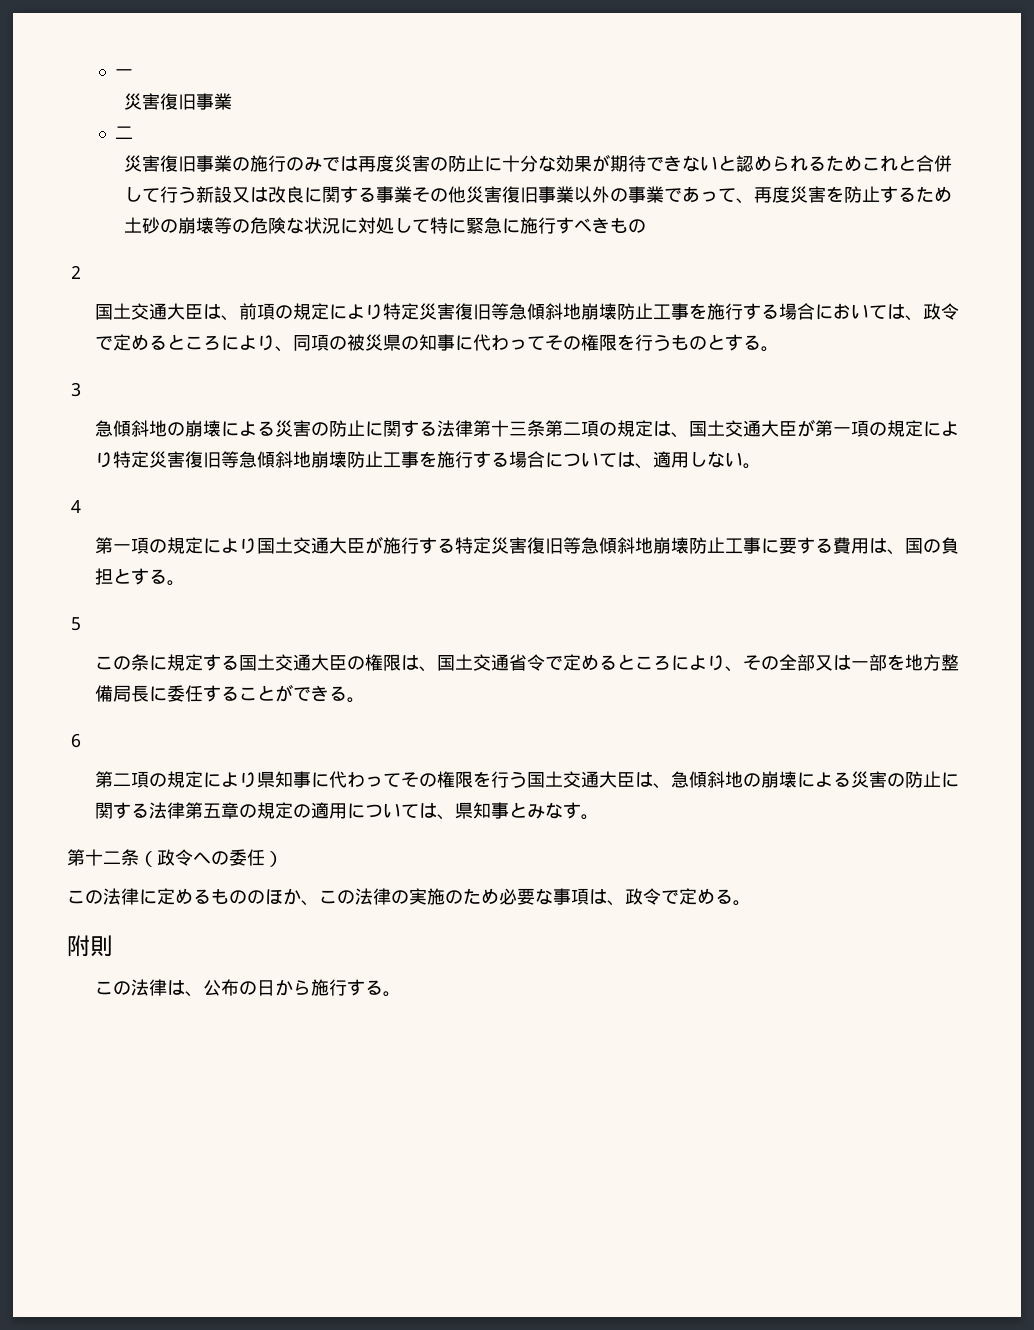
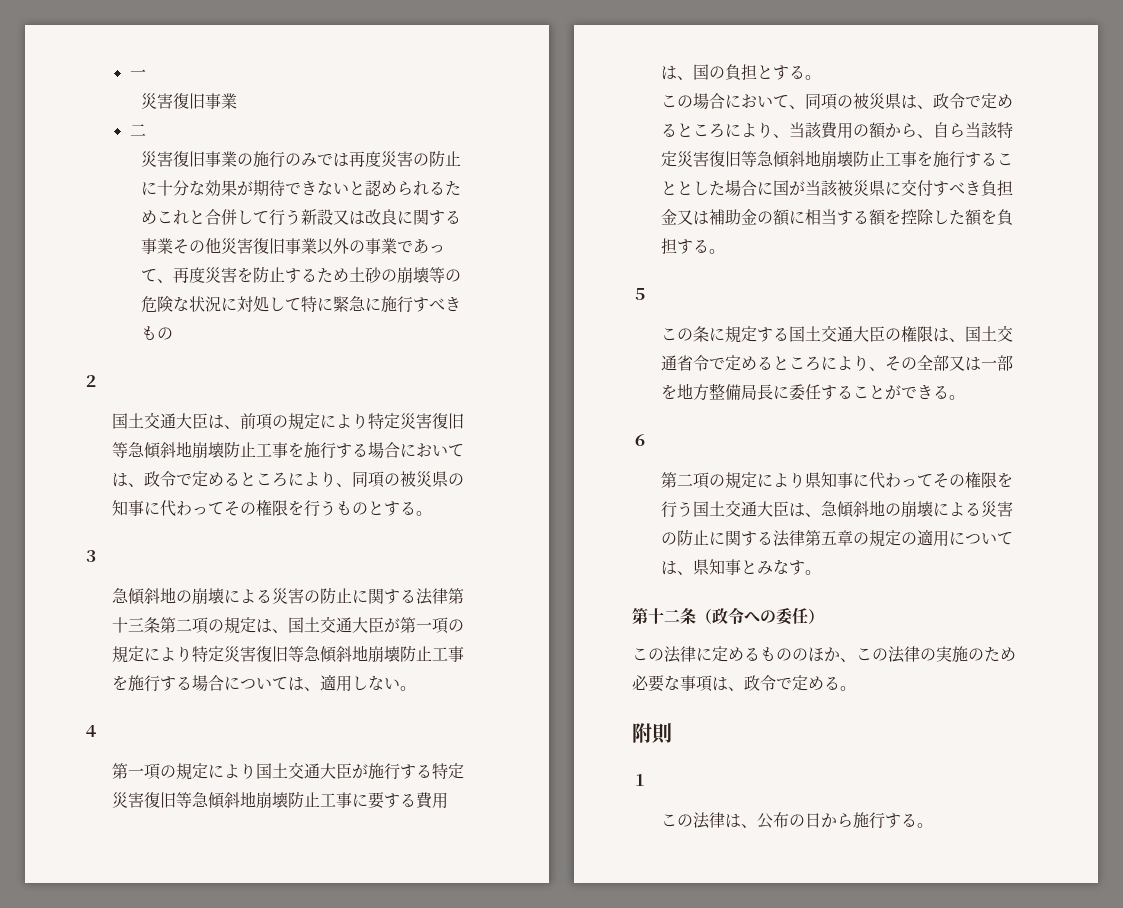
+ この場合において、同項の被災県は、政令で定めるところにより、当該費用の額から、自ら当該特定災害復旧等急傾斜地崩壊防止工事を施行することとした場合に国が当該被災県に交付すべき負担金又は補助金の額に相当する額を控除した額を負担する。
+ １

